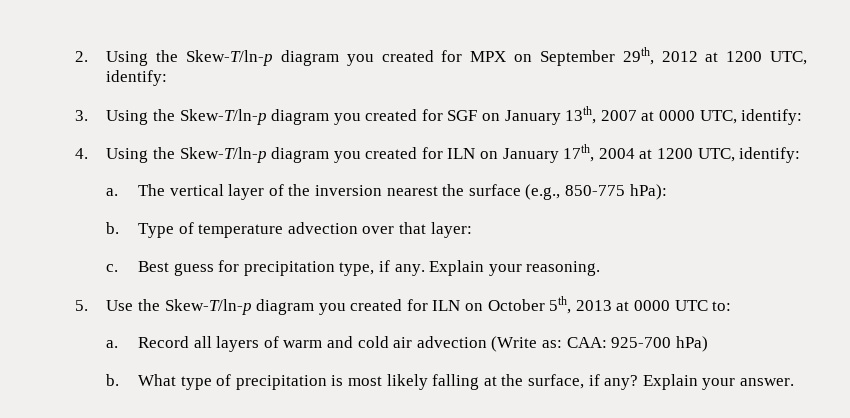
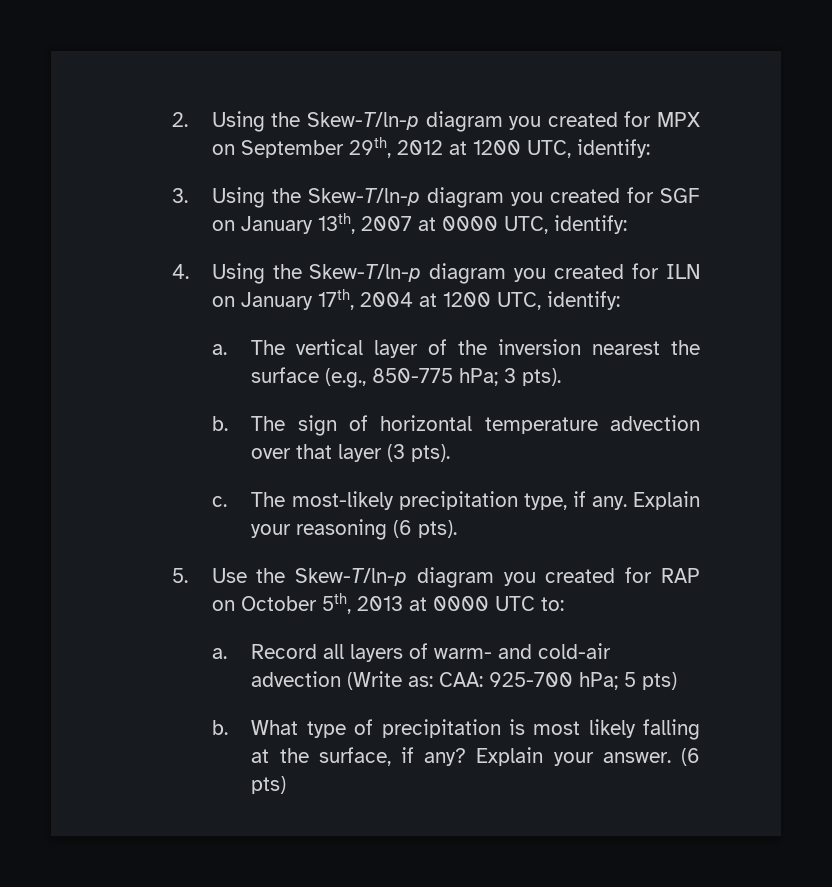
- The vertical layer of the inversion nearest the surface (e.g., 850-775 hPa):
- b. Type of temperature advection over that layer:
- c. Best guess for precipitation type, if any.
+ The vertical layer of the inversion nearest the surface (e.g., 850-775 hPa; 3 pts).
+ b. The sign of horizontal temperature advection over that layer (3 pts).
+ c. The most-likely precipitation type, if any.
- Explain your reasoning.
+ Explain your reasoning (6 pts).
- 5. Use the Skew-T/ln-p diagram you created for ILN on October 5th, 2013 at 0000 UTC to:
+ 5. Use the Skew-T/ln-p diagram you created for RAP on October 5th, 2013 at 0000 UTC to:
- Record all layers of warm and cold air advection (Write as: CAA: 925-700 hPa)
+ Record all layers of warm- and cold-air advection (Write as: CAA: 925-700 hPa; 5 pts)
+ (6 pts)

